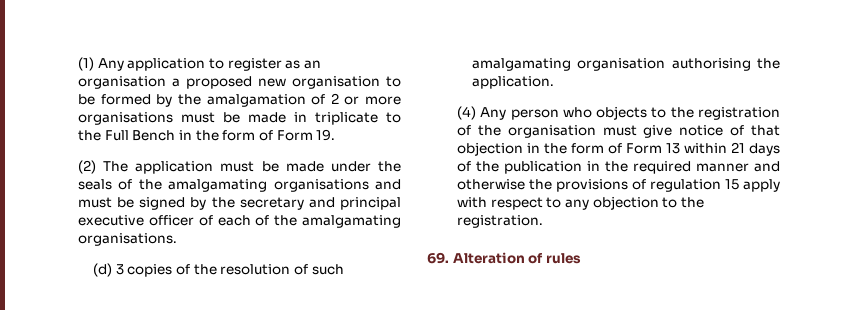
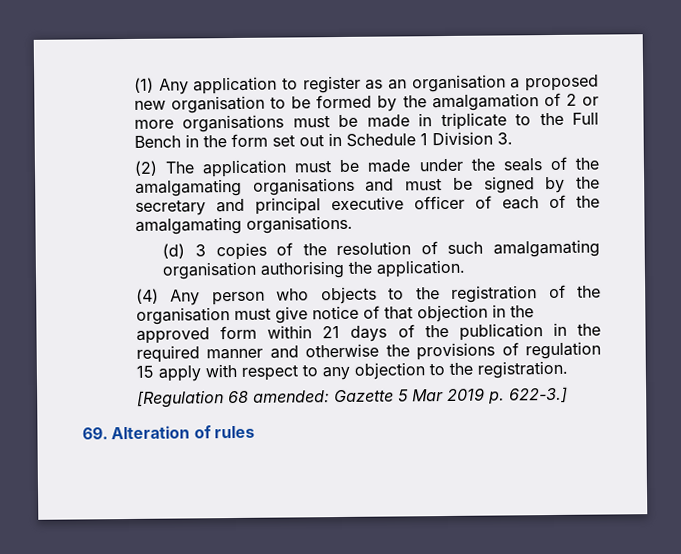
- (1) Any application to register as an organisation a proposed new organisation to be formed by the amalgamation of 2 or more organisations must be made in triplicate to the Full Bench in the form of Form 19.
+ (1) Any application to register as an organisation a proposed new organisation to be formed by the amalgamation of 2 or more organisations must be made in triplicate to the Full Bench in the form set out in Schedule 1 Division 3.
- (4) Any person who objects to the registration of the organisation must give notice of that objection in the form of Form 13 within 21 days of the publication in the required manner and otherwise the provisions of regulation 15 apply with respect to any objection to the registration.
+ (4) Any person who objects to the registration of the organisation must give notice of that objection in the approved form within 21 days of the publication in the required manner and otherwise the provisions of regulation 15 apply with respect to any objection to the registration.
+ [Regulation 68 amended: Gazette 5 Mar 2019 p. 622-3.]

